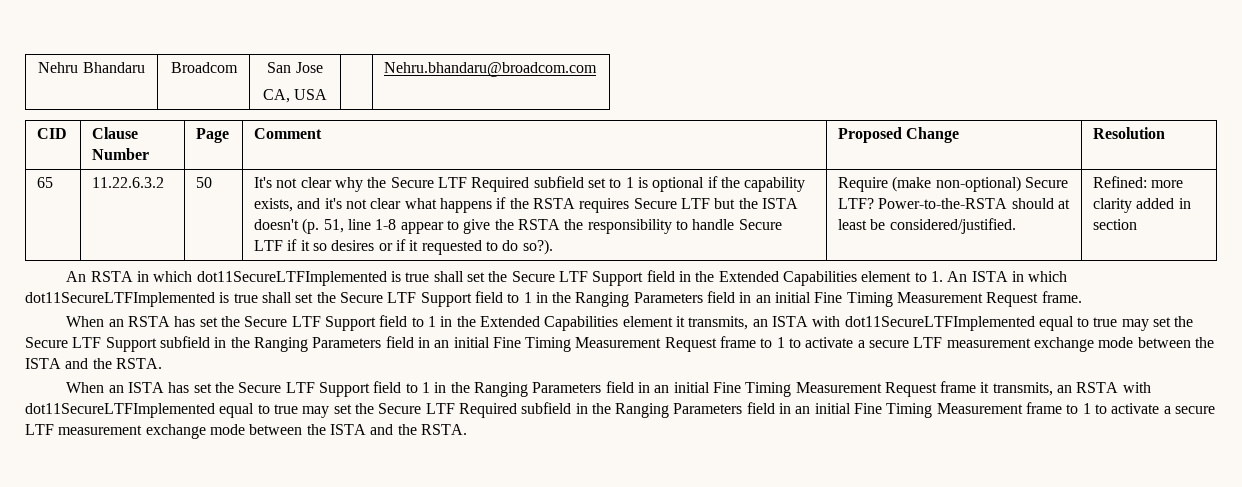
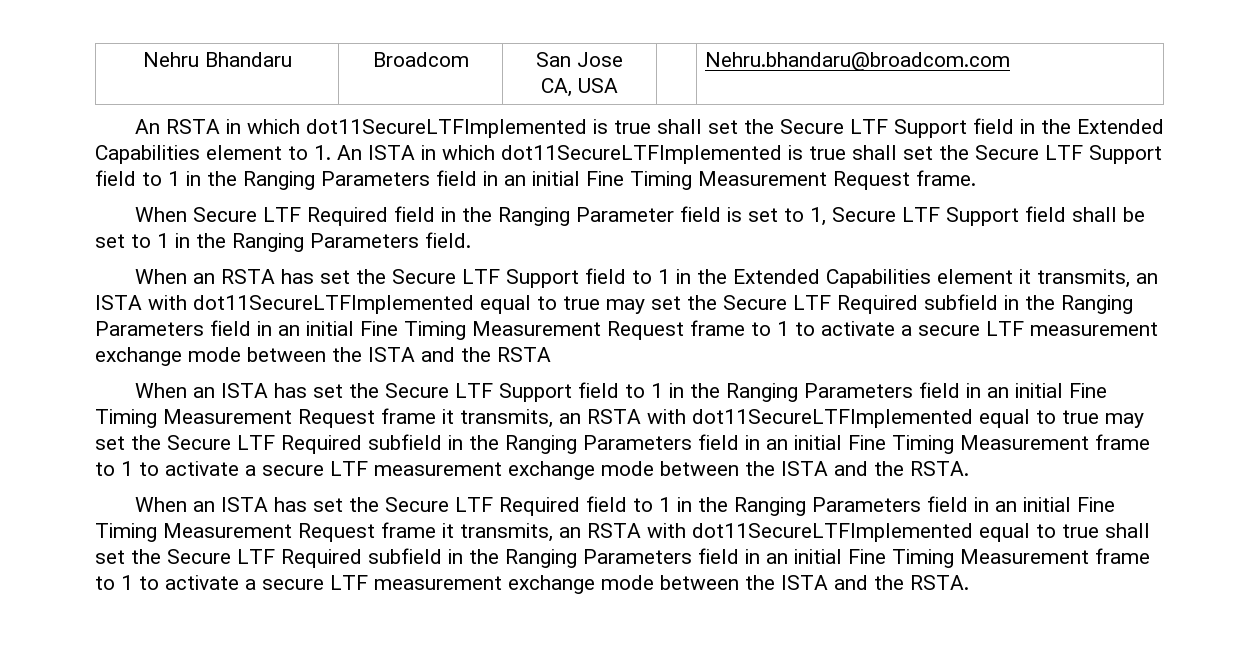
- CID | Clause Number | Page | Comment | Proposed Change | Resolution
- 65 | 11.22.6.3.2 | 50 | It's not clear why the Secure LTF Required subfield set to 1 is optional if the capability exists, and it's not clear what happens if the RSTA requires Secure LTF but the ISTA doesn't (p. 51, line 1-8 appear to give the RSTA the responsibility to handle Secure LTF if it so desires or if it requested to do so?). | Require (make non-optional) Secure LTF? Power-to-the-RSTA should at least be considered/justified. | Refined: more clarity added in section
+ When Secure LTF Required field in the Ranging Parameter field is set to 1, Secure LTF Support field shall be set to 1 in the Ranging Parameters field.
- When an RSTA has set the Secure LTF Support field to 1 in the Extended Capabilities element it transmits, an ISTA with dot11SecureLTFImplemented equal to true may set the Secure LTF Support subfield in the Ranging Parameters field in an initial Fine Timing Measurement Request frame to 1 to activate a secure LTF measurement exchange mode between the ISTA and the RSTA.
+ When an RSTA has set the Secure LTF Support field to 1 in the Extended Capabilities element it transmits, an ISTA with dot11SecureLTFImplemented equal to true may set the Secure LTF Required subfield in the Ranging Parameters field in an initial Fine Timing Measurement Request frame to 1 to activate a secure LTF measurement exchange mode between the ISTA and the RSTA
+ When an ISTA has set the Secure LTF Required field to 1 in the Ranging Parameters field in an initial Fine Timing Measurement Request frame it transmits, an RSTA with dot11SecureLTFImplemented equal to true shall set the Secure LTF Required subfield in the Ranging Parameters field in an initial Fine Timing Measurement frame to 1 to activate a secure LTF measurement exchange mode between the ISTA and the RSTA.

